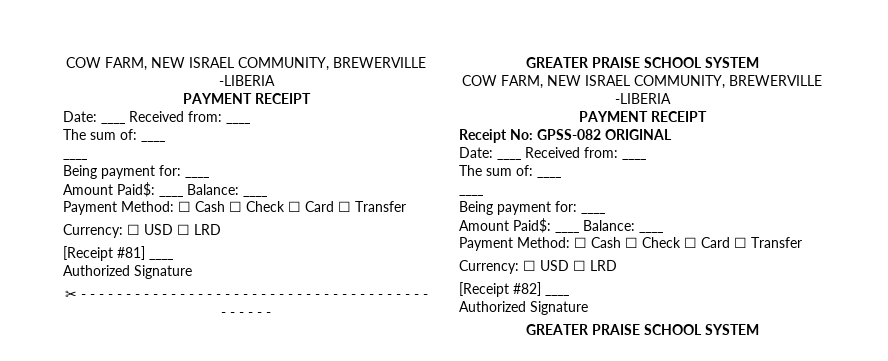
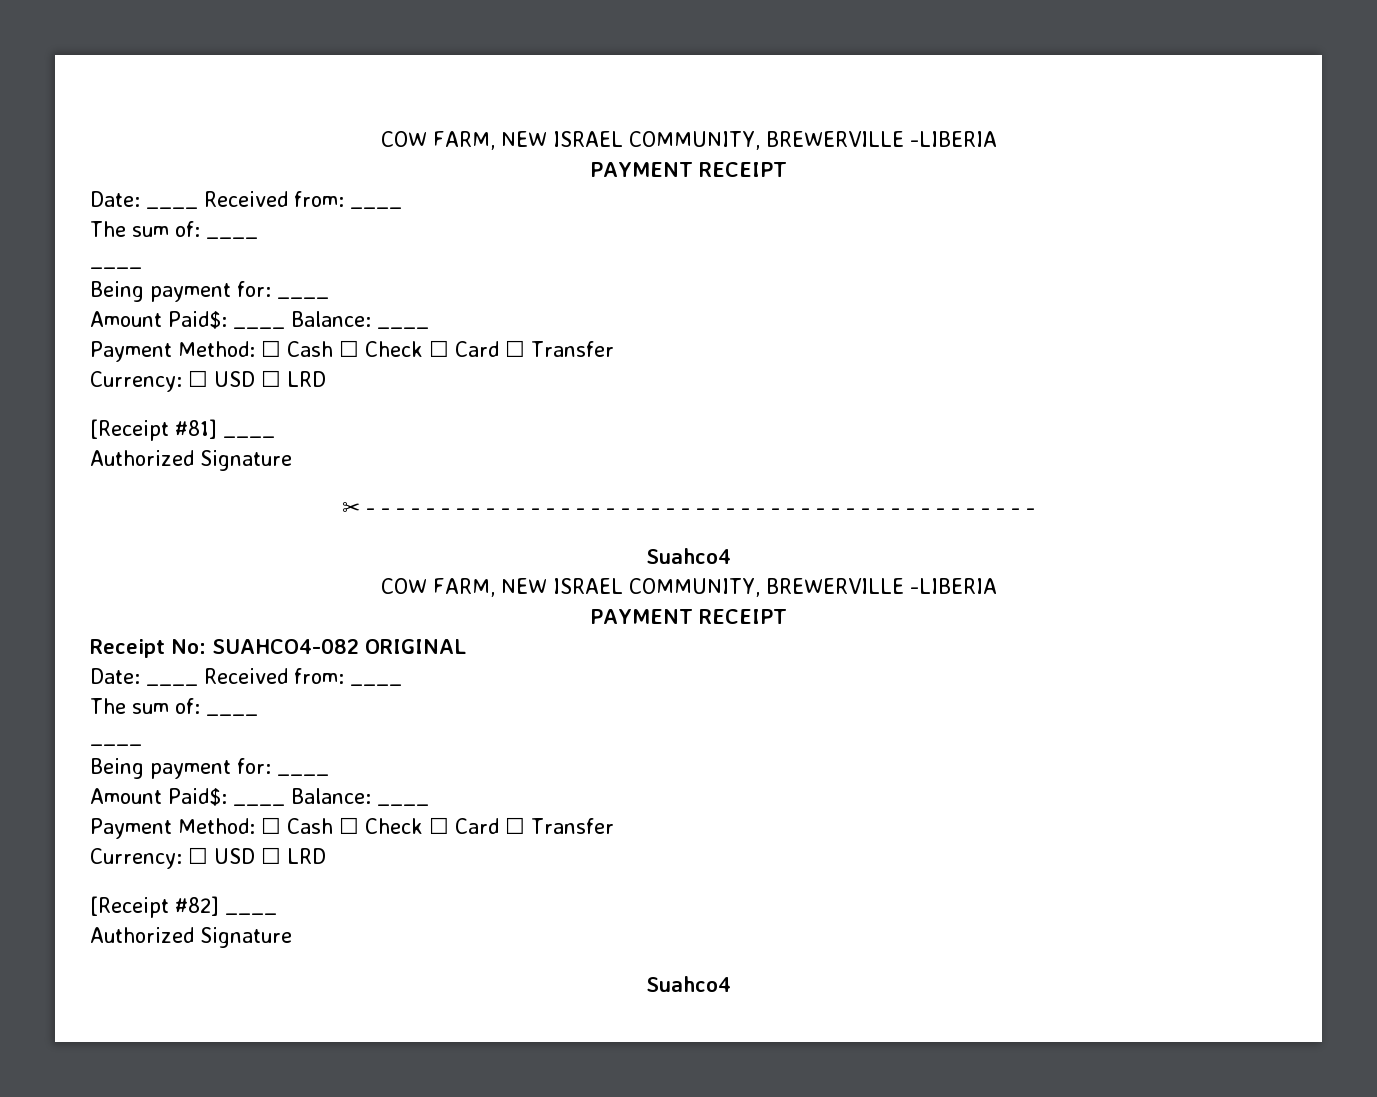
  ✂ - - - - - - - - - - - - - - - - - - - - - - - - - - - - - - - - - - - - - - - - - - - - -
- GREATER PRAISE SCHOOL SYSTEM
+ Suahco4
- Receipt No: GPSS-082 ORIGINAL
+ Receipt No: SUAHCO4-082 ORIGINAL
  [Receipt #82] ____
  Authorized Signature
- GREATER PRAISE SCHOOL SYSTEM
+ Suahco4

